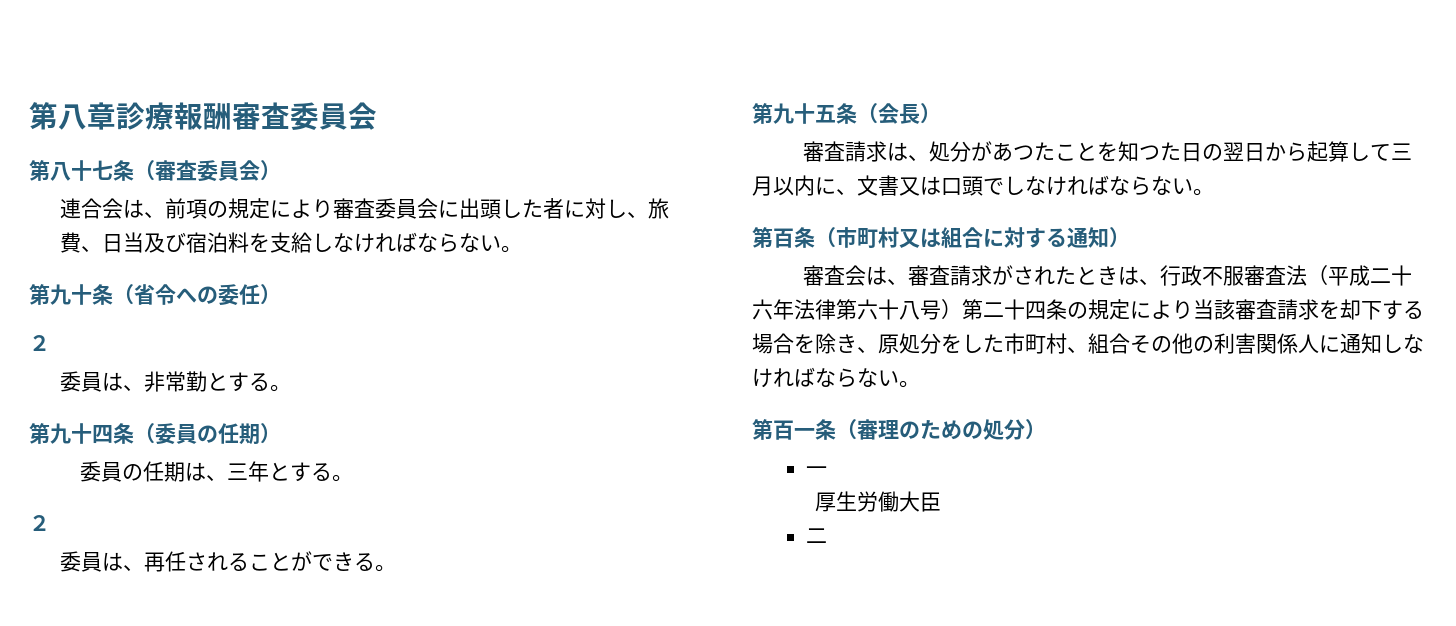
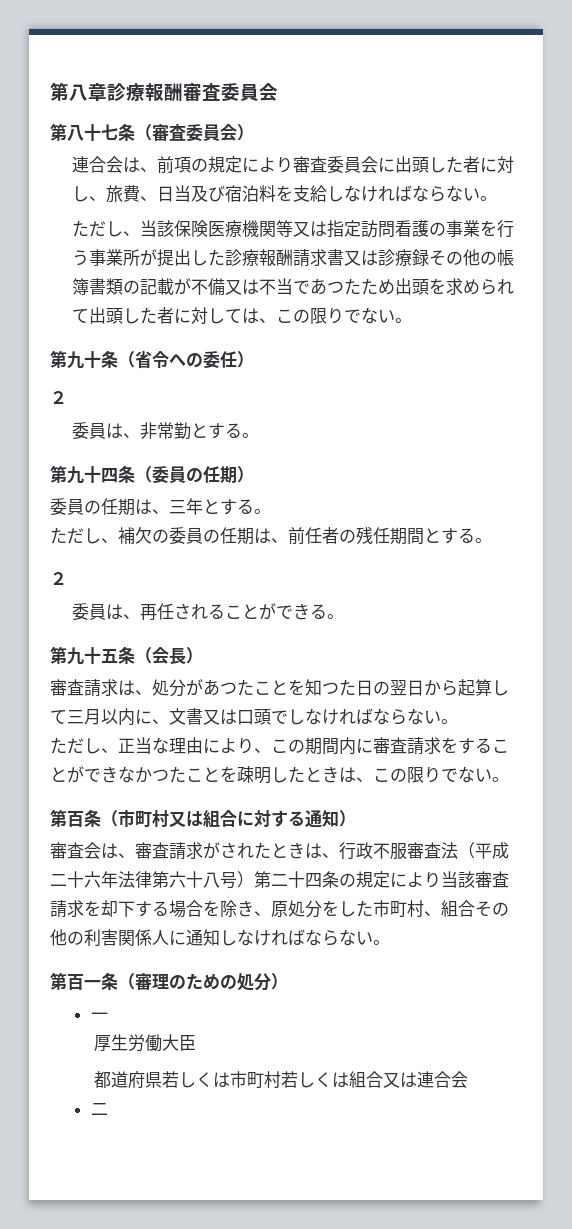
+ ただし、当該保険医療機関等又は指定訪問看護の事業を行う事業所が提出した診療報酬請求書又は診療録その他の帳簿書類の記載が不備又は不当であつたため出頭を求められて出頭した者に対しては、この限りでない。
+ ただし、補欠の委員の任期は、前任者の残任期間とする。
+ ただし、正当な理由により、この期間内に審査請求をすることができなかつたことを疎明したときは、この限りでない。
+ 都道府県若しくは市町村若しくは組合又は連合会

